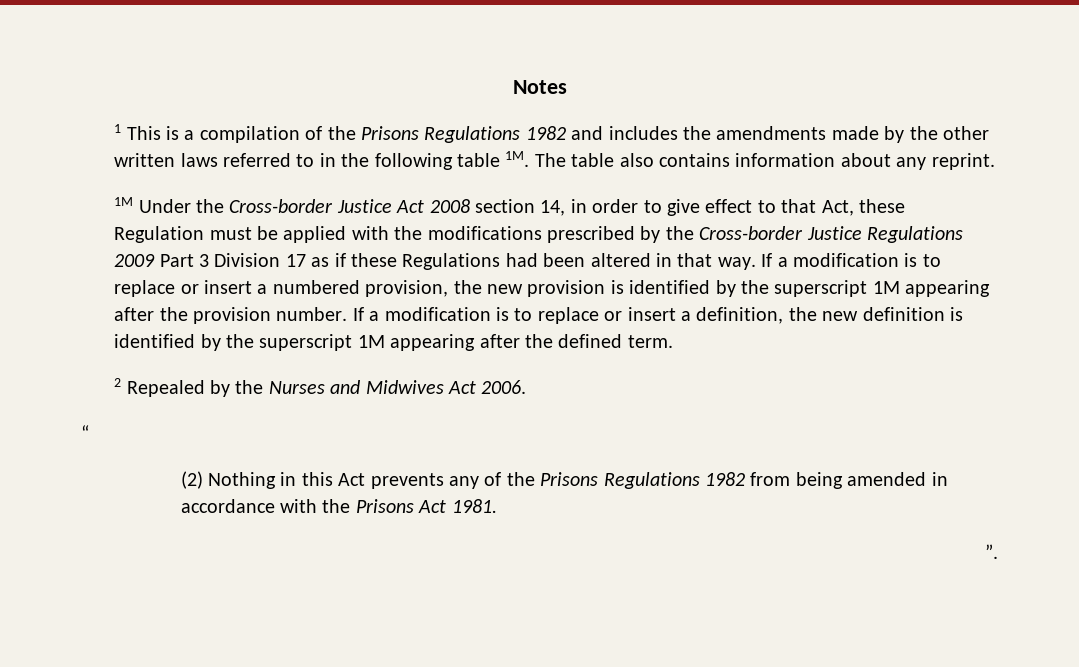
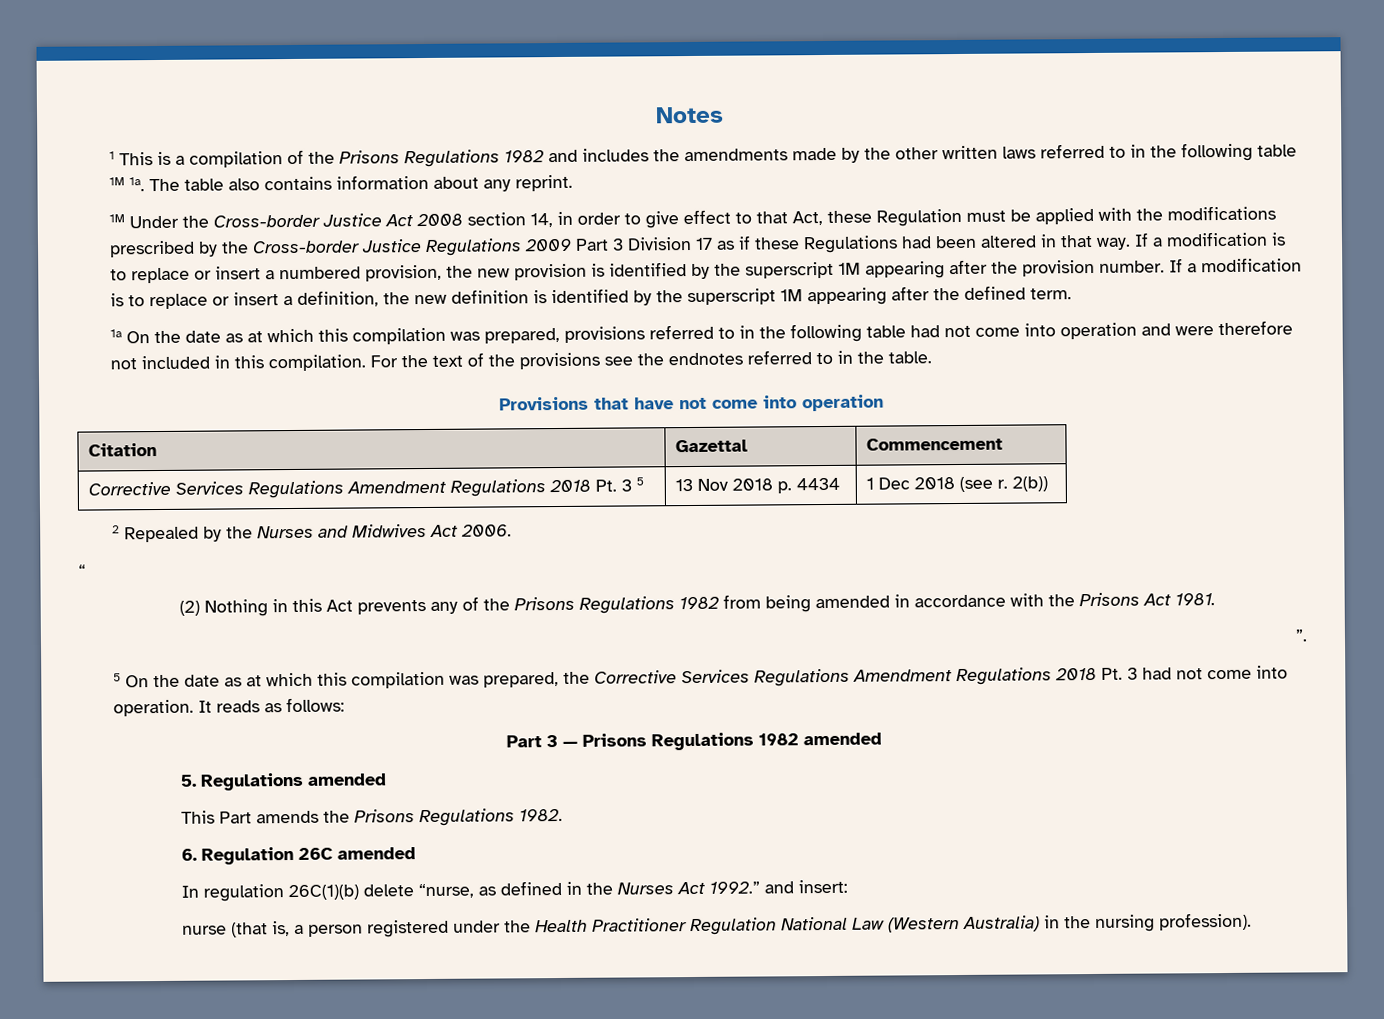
- 1 This is a compilation of the Prisons Regulations 1982 and includes the amendments made by the other written laws referred to in the following table 1M.
+ 1 This is a compilation of the Prisons Regulations 1982 and includes the amendments made by the other written laws referred to in the following table 1M 1a.
+ 1a On the date as at which this compilation was prepared, provisions referred to in the following table had not come into operation and were therefore not included in this compilation. For the text of the provisions see the endnotes referred to in the table.
+ Provisions that have not come into operation
+ Citation | Gazettal | Commencement
+ Corrective Services Regulations Amendment Regulations 2018 Pt. 3 5 | 13 Nov 2018 p. 4434 | 1 Dec 2018 (see r. 2(b))
+ 5 On the date as at which this compilation was prepared, the Corrective Services Regulations Amendment Regulations 2018 Pt. 3 had not come into operation. It reads as follows:
+ Part 3 — Prisons Regulations 1982 amended
+ 5. Regulations amended
+ This Part amends the Prisons Regulations 1982.
+ 6. Regulation 26C amended
+ In regulation 26C(1)(b) delete “nurse, as defined in the Nurses Act 1992.” and insert:
+ nurse (that is, a person registered under the Health Practitioner Regulation National Law (Western Australia) in the nursing profession).

